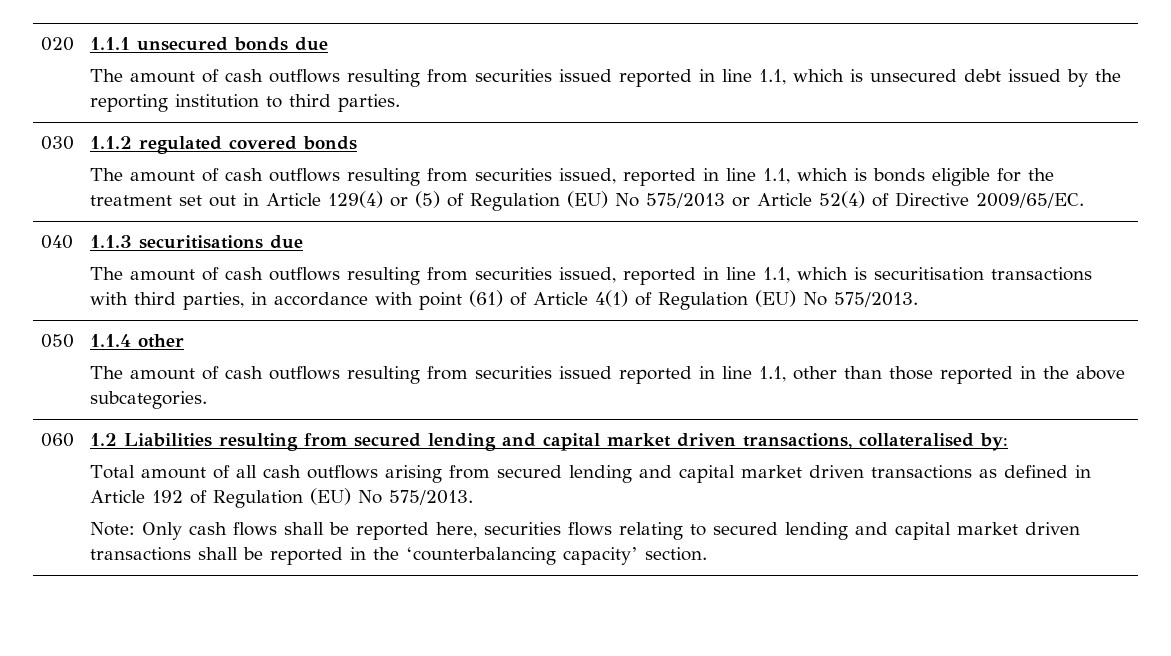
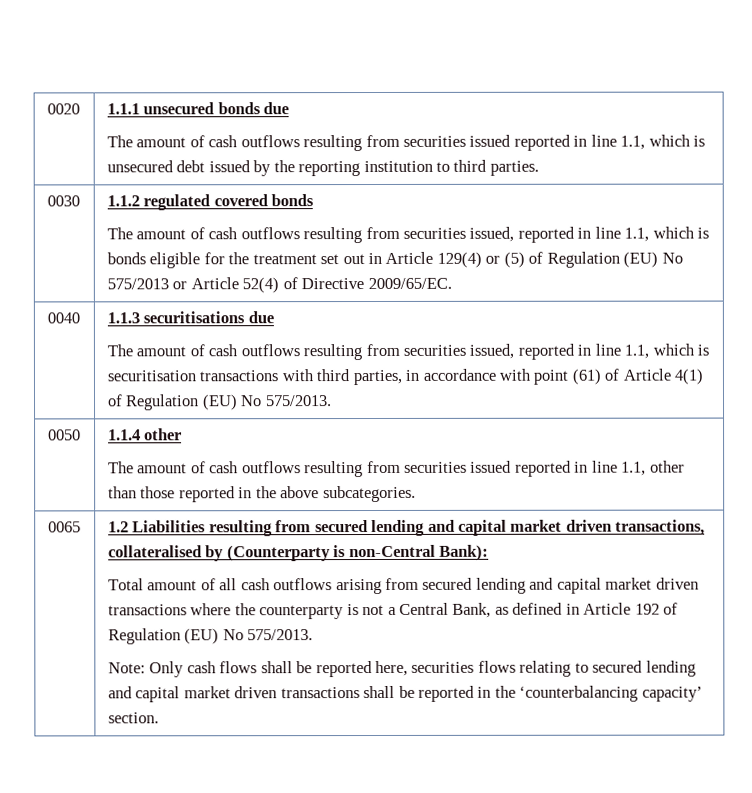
- 020 | 1.1.1 unsecured bonds due
+ 0020 | 1.1.1 unsecured bonds due
- 030
+ 0030
- 040 | 1.1.3 securitisations due
+ 0040 | 1.1.3 securitisations due
- 050 | 1.1.4 other
+ 0050 | 1.1.4 other
- 060
+ 0065
- 1.2 Liabilities resulting from secured lending and capital market driven transactions, collateralised by:
+ 1.2 Liabilities resulting from secured lending and capital market driven transactions, collateralised by (Counterparty is non-Central Bank):
- Total amount of all cash outflows arising from secured lending and capital market driven transactions as defined in Article 192 of Regulation (EU) No 575/2013.
+ Total amount of all cash outflows arising from secured lending and capital market driven transactions where the counterparty is not a Central Bank, as defined in Article 192 of Regulation (EU) No 575/2013.

